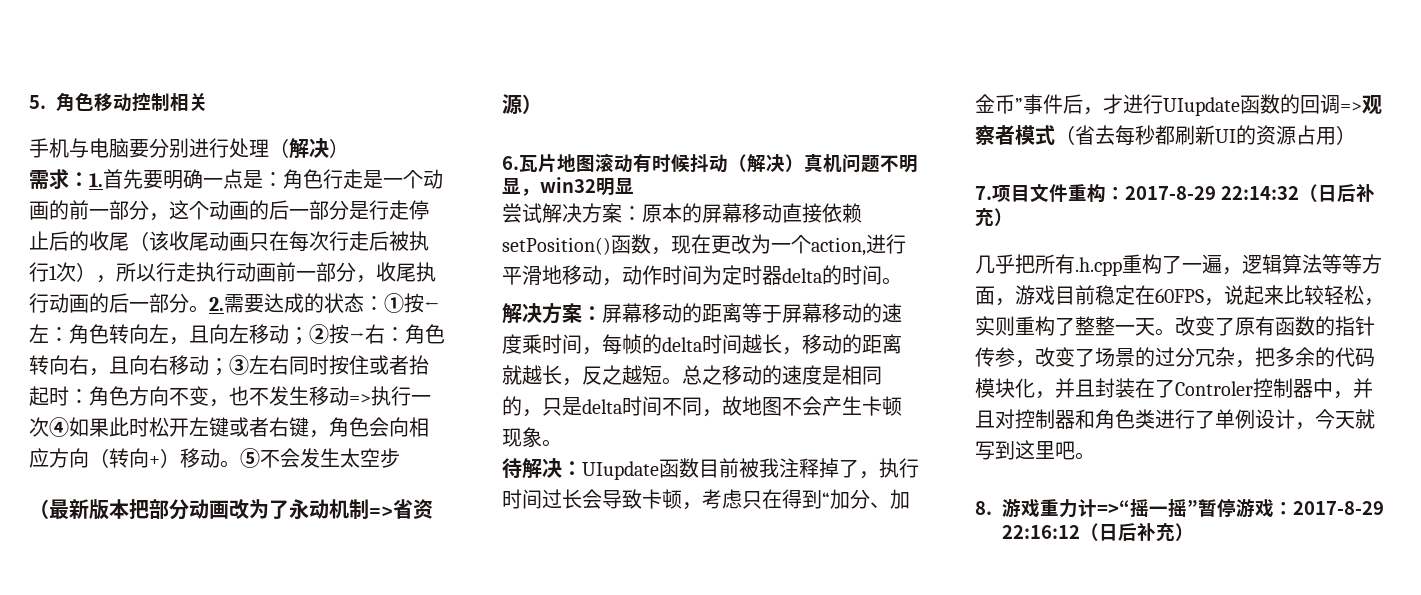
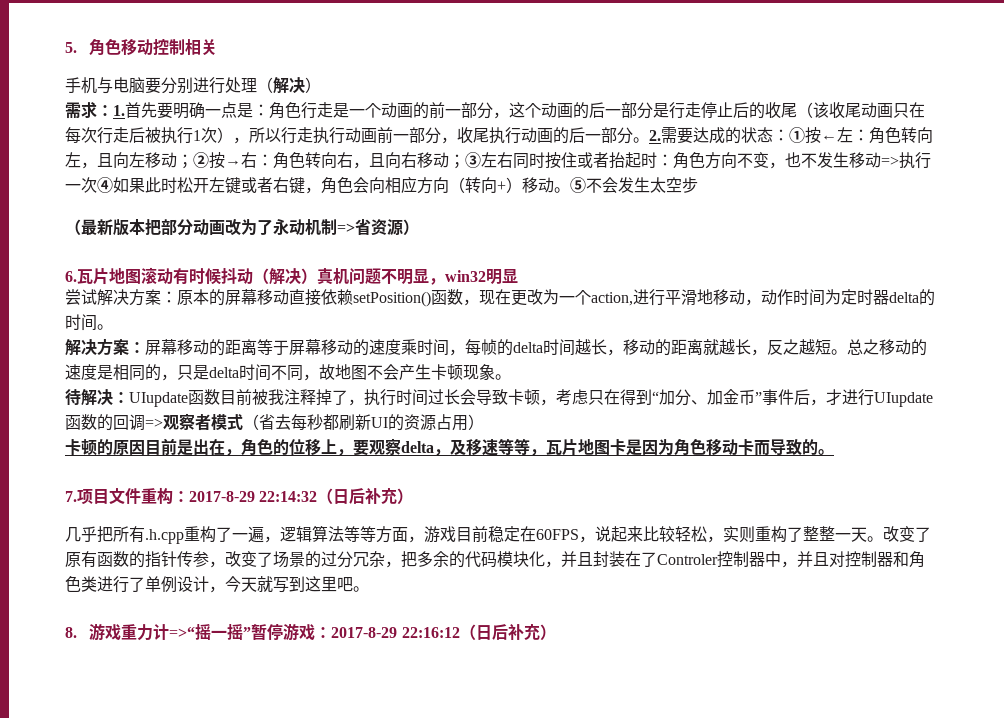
+ 卡顿的原因目前是出在，角色的位移上，要观察delta，及移速等等，瓦片地图卡是因为角色移动卡而导致的。

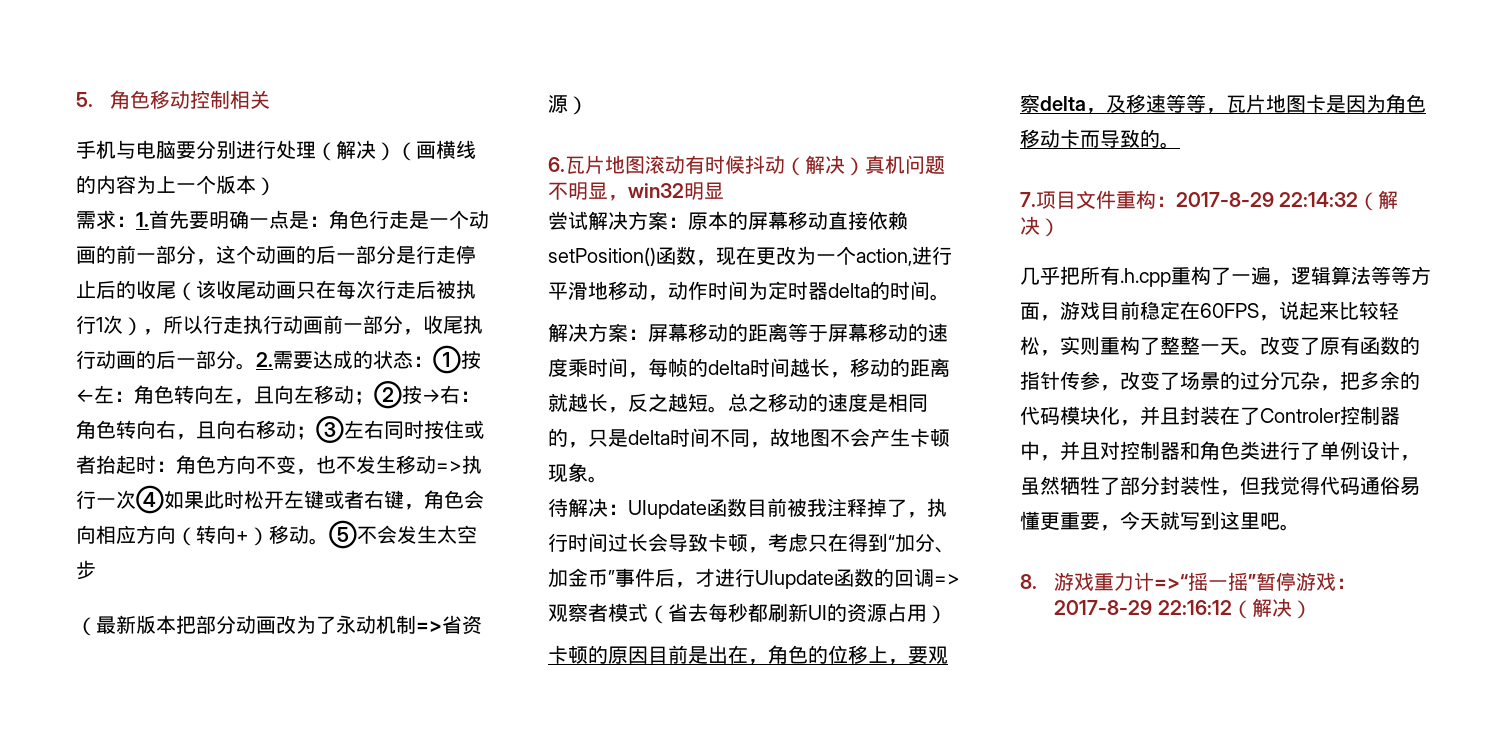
- 手机与电脑要分别进行处理（解决）
+ 手机与电脑要分别进行处理（解决）（画横线的内容为上一个版本）
- 7.项目文件重构：2017-8-29 22:14:32（日后补充）
+ 7.项目文件重构：2017-8-29 22:14:32（解决）
- 改变了原有函数的指针传参，改变了场景的过分冗杂，把多余的代码模块化，并且封装在了Controler控制器中，并且对控制器和角色类进行了单例设计，今天就写到这里吧。
+ 改变了原有函数的指针传参，改变了场景的过分冗杂，把多余的代码模块化，并且封装在了Controler控制器中，并且对控制器和角色类进行了单例设计，虽然牺牲了部分封装性，但我觉得代码通俗易懂更重要，今天就写到这里吧。
- 8.游戏重力计=>“摇一摇”暂停游戏：2017-8-29 22:16:12（日后补充）
+ 8.游戏重力计=>“摇一摇”暂停游戏：2017-8-29 22:16:12（解决）

